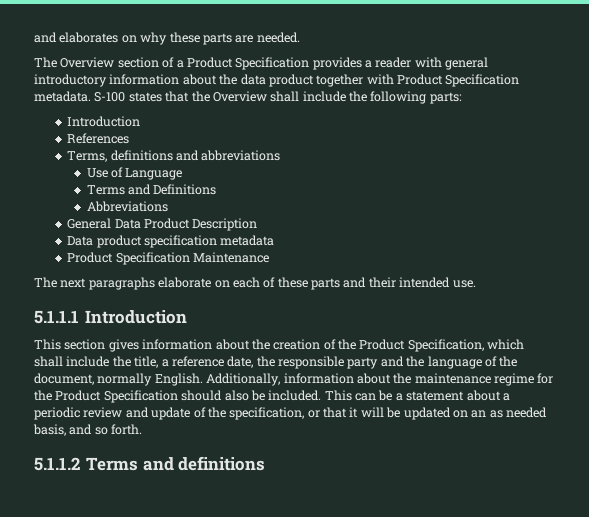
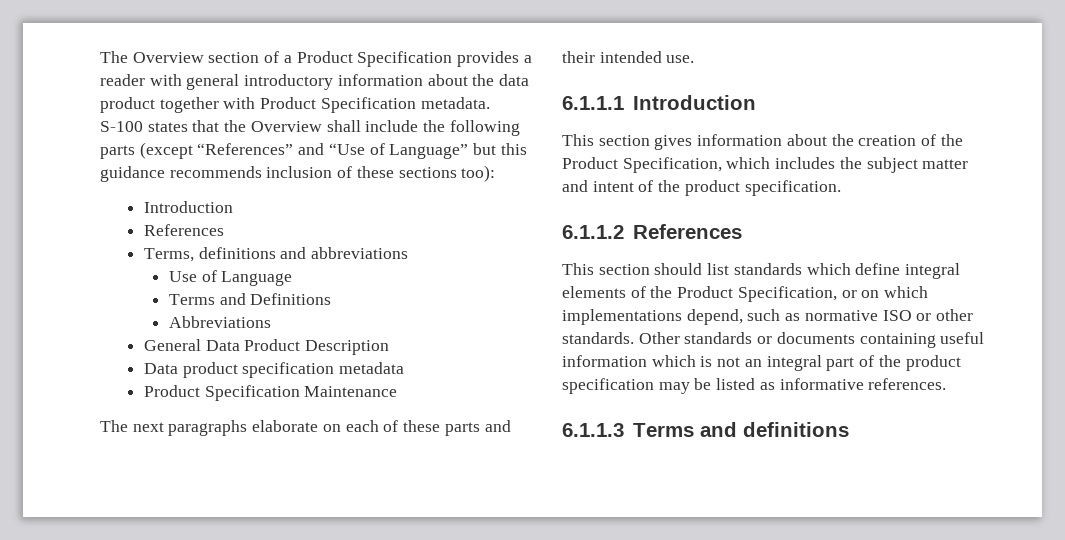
- and elaborates on why these parts are needed.
- S-100 states that the Overview shall include the following parts:
+ S-100 states that the Overview shall include the following parts (except “References” and “Use of Language” but this guidance recommends inclusion of these sections too):
- 5.1.1.1 Introduction
+ 6.1.1.1 Introduction
- This section gives information about the creation of the Product Specification, which shall include the title, a reference date, the responsible party and the language of the document, normally English. Additionally, information about the maintenance regime for the Product Specification should also be included. This can be a statement about a periodic review and update of the specification, or that it will be updated on an as needed basis, and so forth.
- 5.1.1.2 Terms and definitions
+ This section gives information about the creation of the Product Specification, which includes the subject matter and intent of the product specification.
+ 6.1.1.2 References
+ This section should list standards which define integral elements of the Product Specification, or on which implementations depend, such as normative ISO or other standards. Other standards or documents containing useful information which is not an integral part of the product specification may be listed as informative references.
+ 6.1.1.3 Terms and definitions

